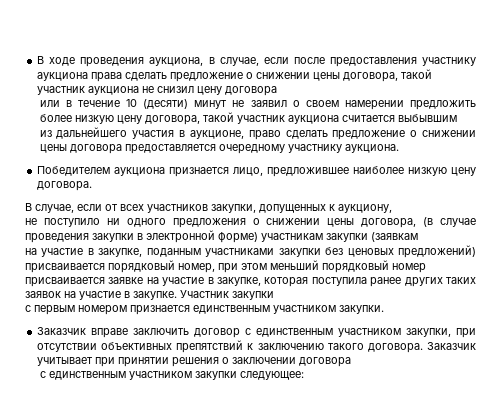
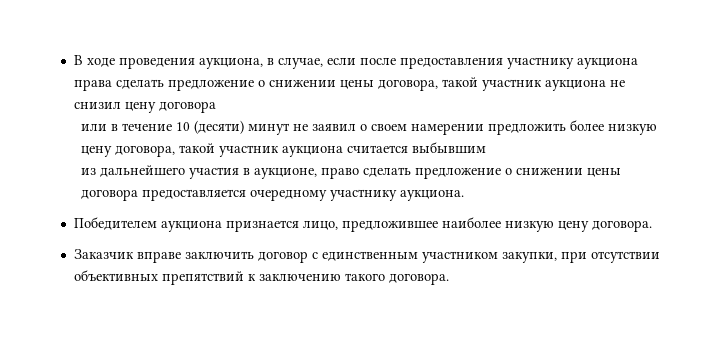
- В случае, если от всех участников закупки, допущенных к аукциону,
- не поступило ни одного предложения о снижении цены договора, (в случае проведения закупки в электронной форме) участникам закупки (заявкам
- на участие в закупке, поданным участниками закупки без ценовых предложений) присваивается порядковый номер, при этом меньший порядковый номер присваивается заявке на участие в закупке, которая поступила ранее других таких заявок на участие в закупке. Участник закупки
- с первым номером признается единственным участником закупки.
- Заказчик учитывает при принятии решения о заключении договора
- с единственным участником закупки следующее:

